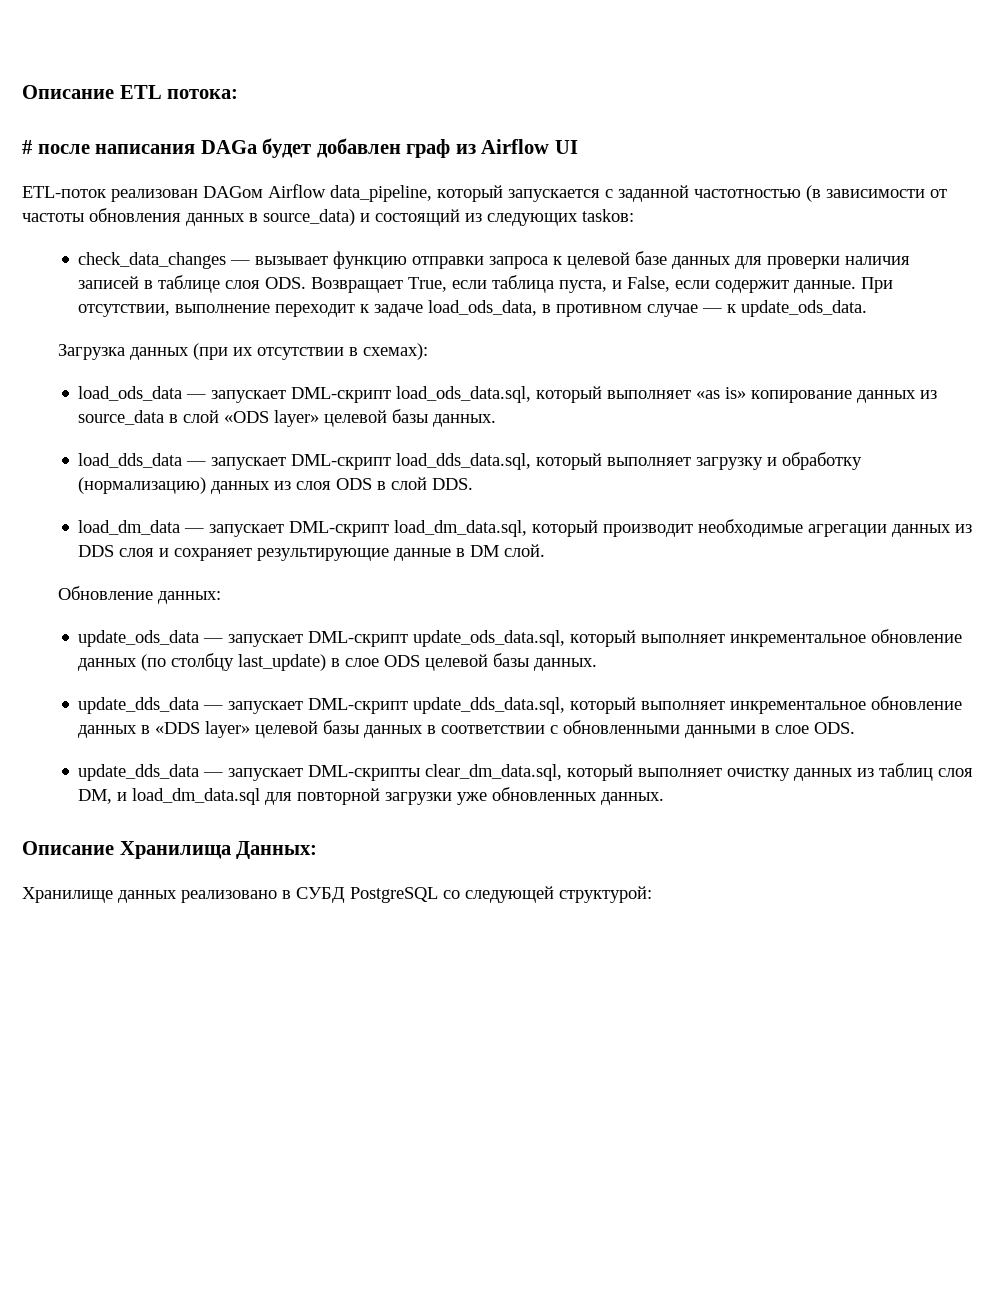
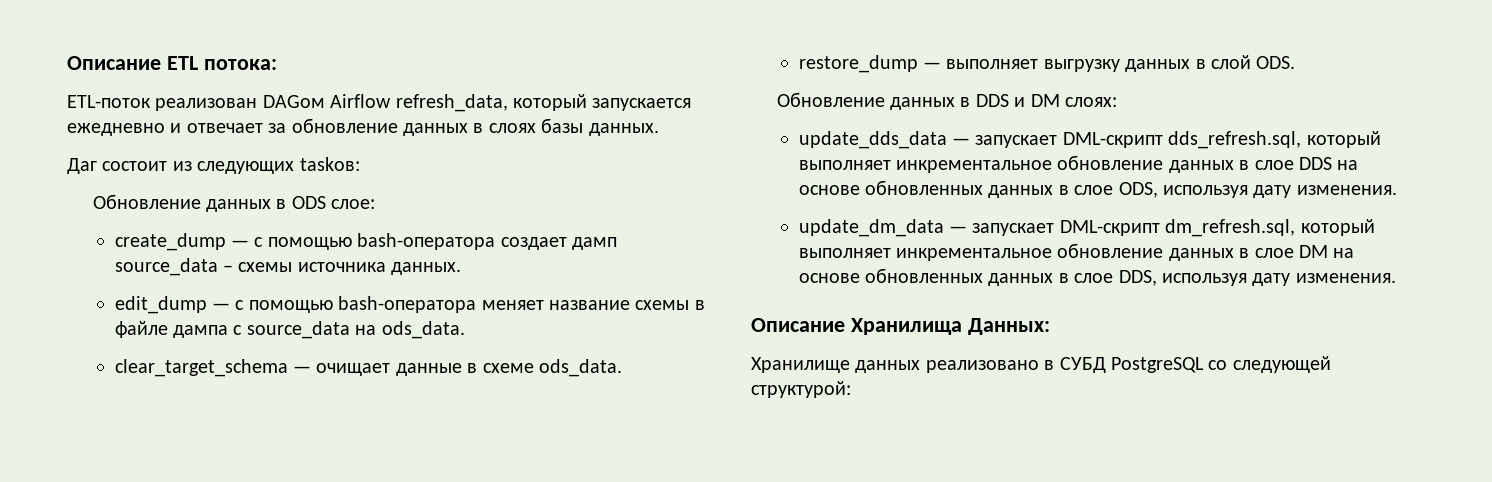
- # после написания DAGа будет добавлен граф из Airflow UI
- ETL-поток реализован DAGом Airflow data_pipeline, который запускается с заданной частотностью (в зависимости от частоты обновления данных в source_data) и состоящий из следующих taskов:
- check_data_changes — вызывает функцию отправки запроса к целевой базе данных для проверки наличия записей в таблице слоя ODS. Возвращает True, если таблица пуста, и False, если содержит данные. При отсутствии, выполнение переходит к задаче load_ods_data, в противном случае — к update_ods_data.
- Загрузка данных (при их отсутствии в схемах):
- load_ods_data — запускает DML-скрипт load_ods_data.sql, который выполняет «as is» копирование данных из source_data в слой «ODS layer» целевой базы данных.
- load_dds_data — запускает DML-скрипт load_dds_data.sql, который выполняет загрузку и обработку (нормализацию) данных из слоя ODS в слой DDS.
- load_dm_data — запускает DML-скрипт load_dm_data.sql, который производит необходимые агрегации данных из DDS слоя и сохраняет результирующие данные в DM слой.
- Обновление данных:
- update_ods_data — запускает DML-скрипт update_ods_data.sql, который выполняет инкрементальное обновление данных (по столбцу last_update) в слое ODS целевой базы данных.
+ ETL-поток реализован DAGом Airflow refresh_data, который запускается ежедневно и отвечает за обновление данных в слоях базы данных.
+ Даг состоит из следующих taskов:
+ Обновление данных в ODS слое:
+ create_dump — с помощью bash-оператора создает дамп source_data – схемы источника данных.
+ edit_dump — с помощью bash-оператора меняет название схемы в файле дампа с source_data на ods_data.
+ clear_target_schema — очищает данные в схеме ods_data.
+ restore_dump — выполняет выгрузку данных в слой ODS.
+ Обновление данных в DDS и DM слоях:
- update_dds_data — запускает DML-скрипт update_dds_data.sql, который выполняет инкрементальное обновление данных в «DDS layer» целевой базы данных в соответствии с обновленными данными в слое ODS.
- update_dds_data — запускает DML-скрипты clear_dm_data.sql, который выполняет очистку данных из таблиц слоя DM, и load_dm_data.sql для повторной загрузки уже обновленных данных.
+ update_dds_data — запускает DML-скрипт dds_refresh.sql, который выполняет инкрементальное обновление данных в слое DDS на основе обновленных данных в слое ODS, используя дату изменения.
+ update_dm_data — запускает DML-скрипт dm_refresh.sql, который выполняет инкрементальное обновление данных в слое DM на основе обновленных данных в слое DDS, используя дату изменения.

